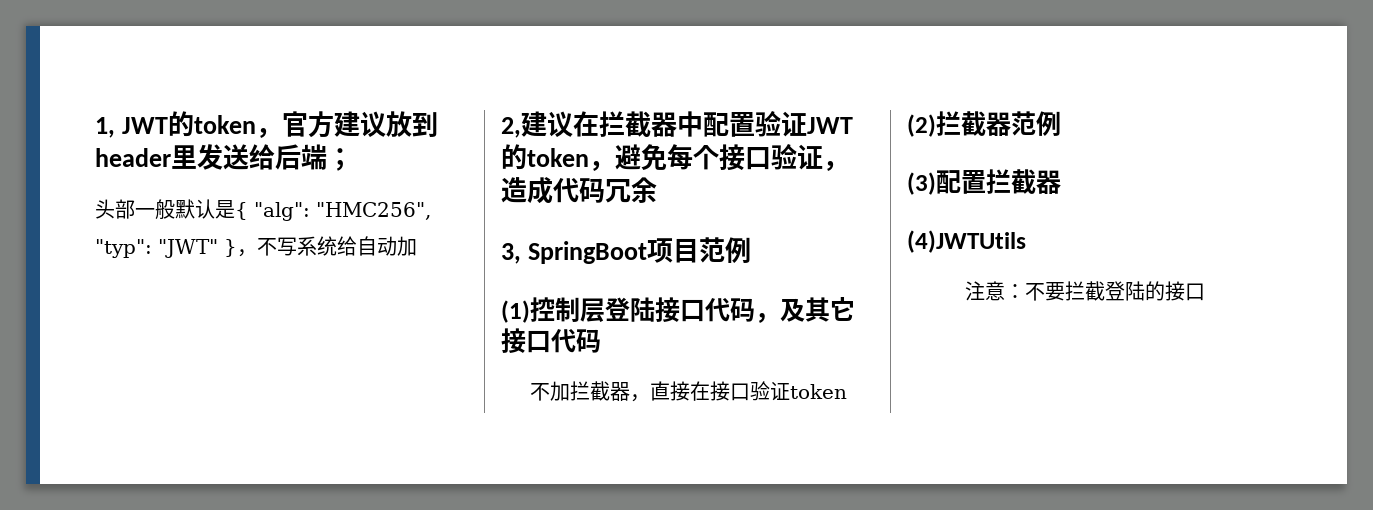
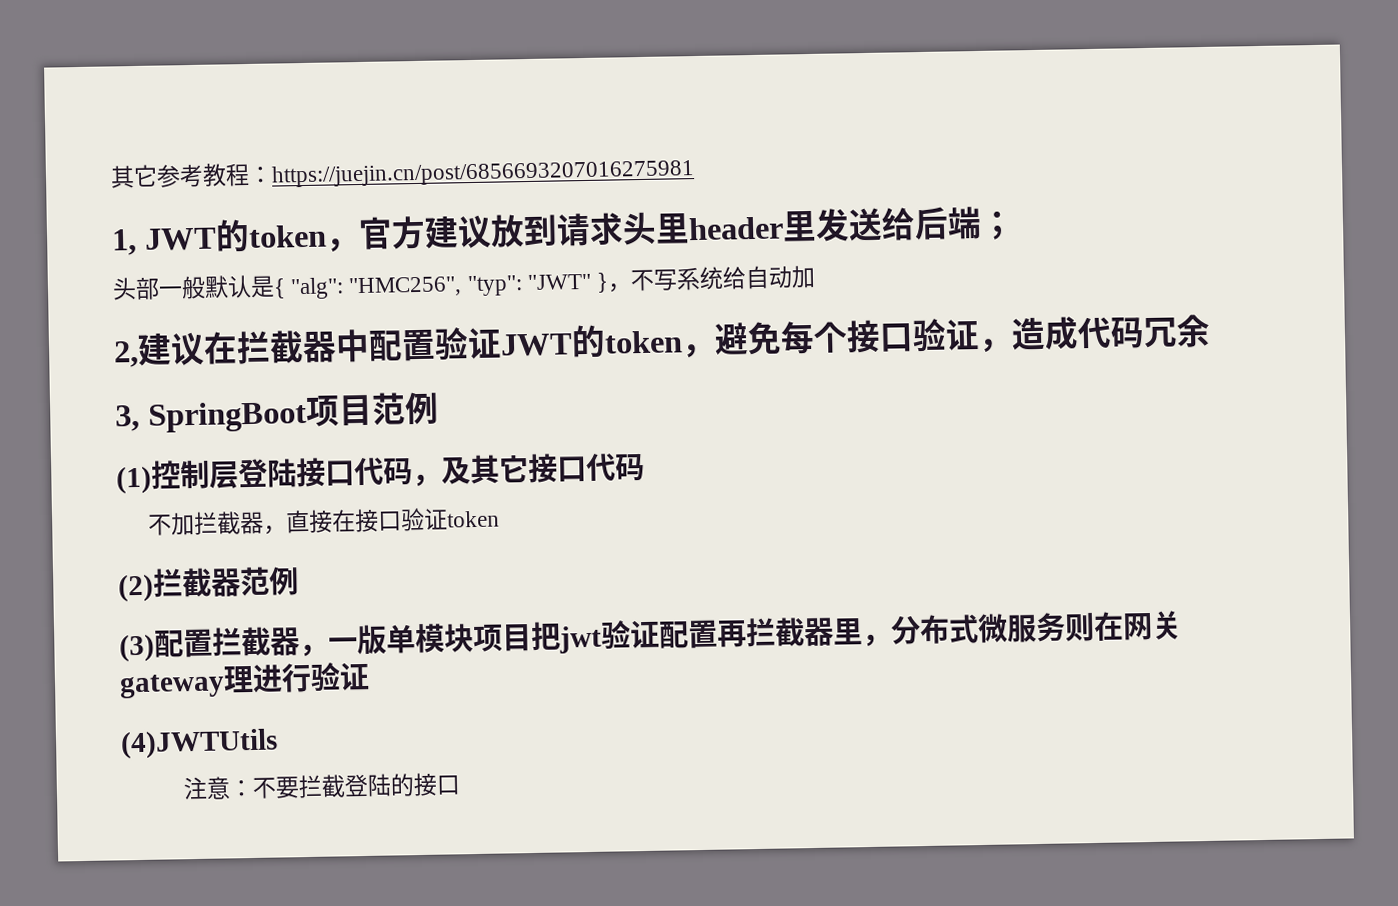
+ 其它参考教程：https://juejin.cn/post/6856693207016275981
- 1, JWT的token，官方建议放到header里发送给后端；
+ 1, JWT的token，官方建议放到请求头里header里发送给后端；
- (3)配置拦截器
+ (3)配置拦截器，一版单模块项目把jwt验证配置再拦截器里，分布式微服务则在网关gateway理进行验证

